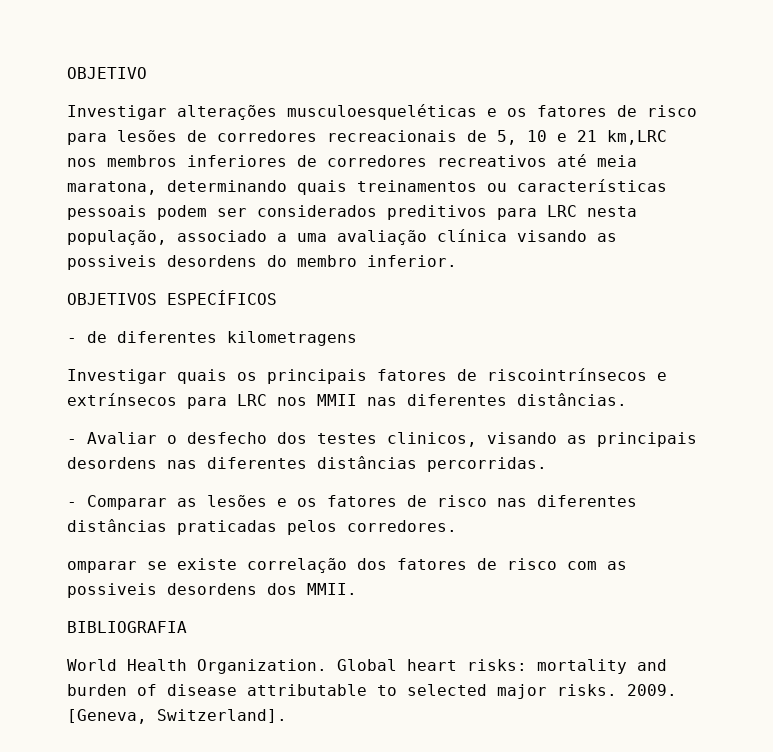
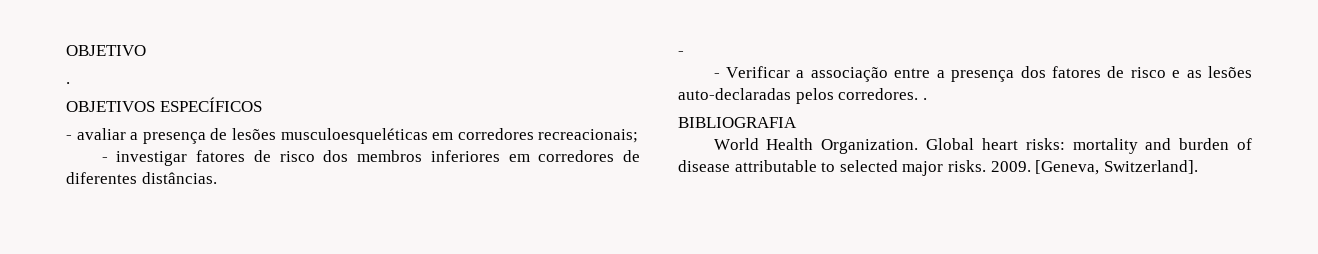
  OBJETIVO
- Investigar alterações musculoesqueléticas e os fatores de risco para lesões de corredores recreacionais de 5, 10 e 21 km,LRC nos membros inferiores de corredores recreativos até meia maratona, determinando quais treinamentos ou características pessoais podem ser considerados preditivos para LRC nesta população, associado a uma avaliação clínica visando as possiveis desordens do membro inferior.
+ .
  OBJETIVOS ESPECÍFICOS
- - de diferentes kilometragens
- Investigar quais os principais fatores de riscointrínsecos e extrínsecos para LRC nos MMII nas diferentes distâncias.
- - Avaliar o desfecho dos testes clinicos, visando as principais desordens nas diferentes distâncias percorridas.
- - Comparar as lesões e os fatores de risco nas diferentes distâncias praticadas pelos corredores.
- omparar se existe correlação dos fatores de risco com as possiveis desordens dos MMII.
+ - avaliar a presença de lesões musculoesqueléticas em corredores recreacionais;
+ - investigar fatores de risco dos membros inferiores em corredores de diferentes distâncias.
+ -
+ - Verificar a associação entre a presença dos fatores de risco e as lesões auto-declaradas pelos corredores. .

